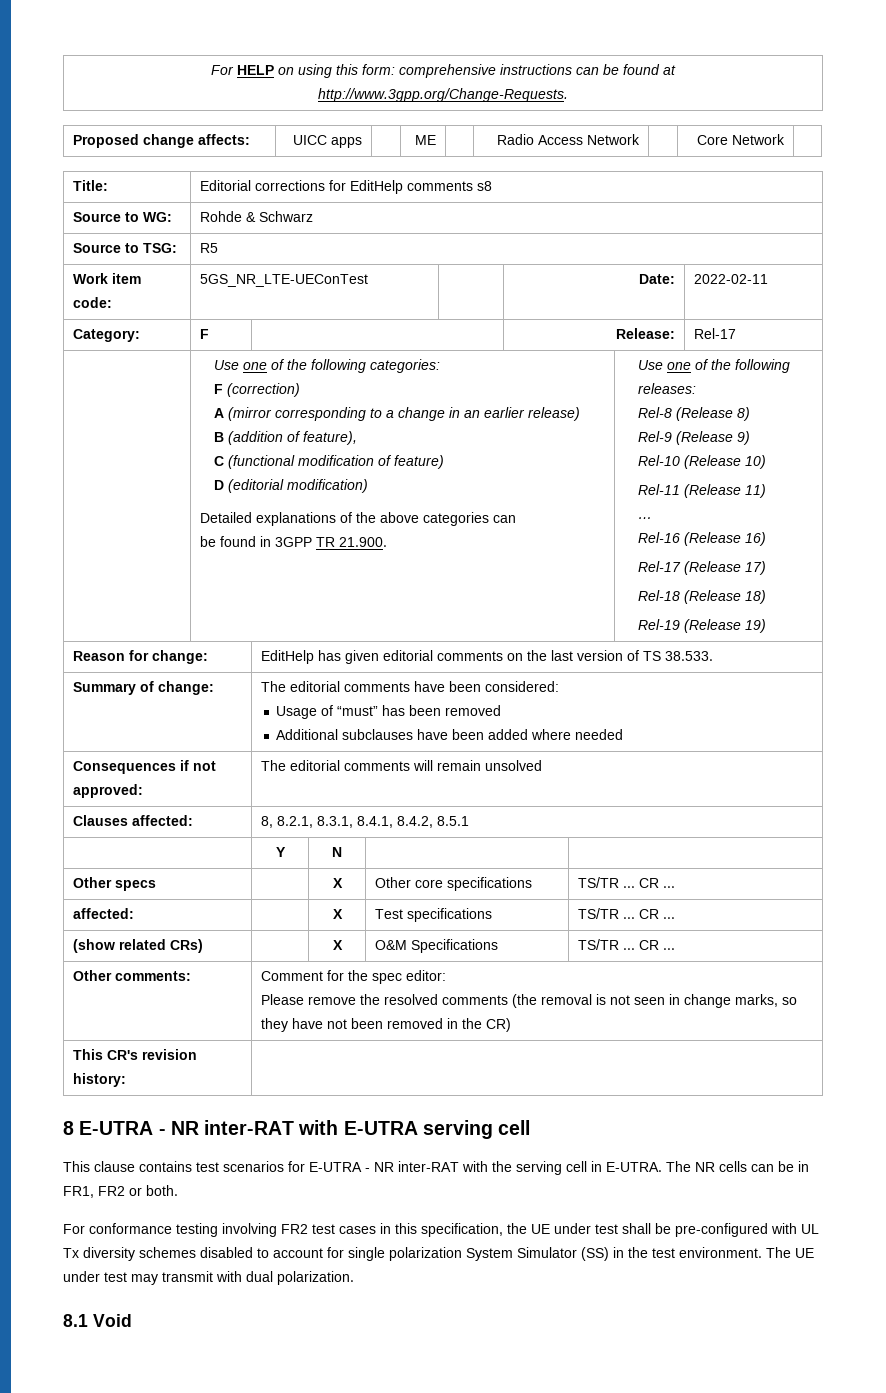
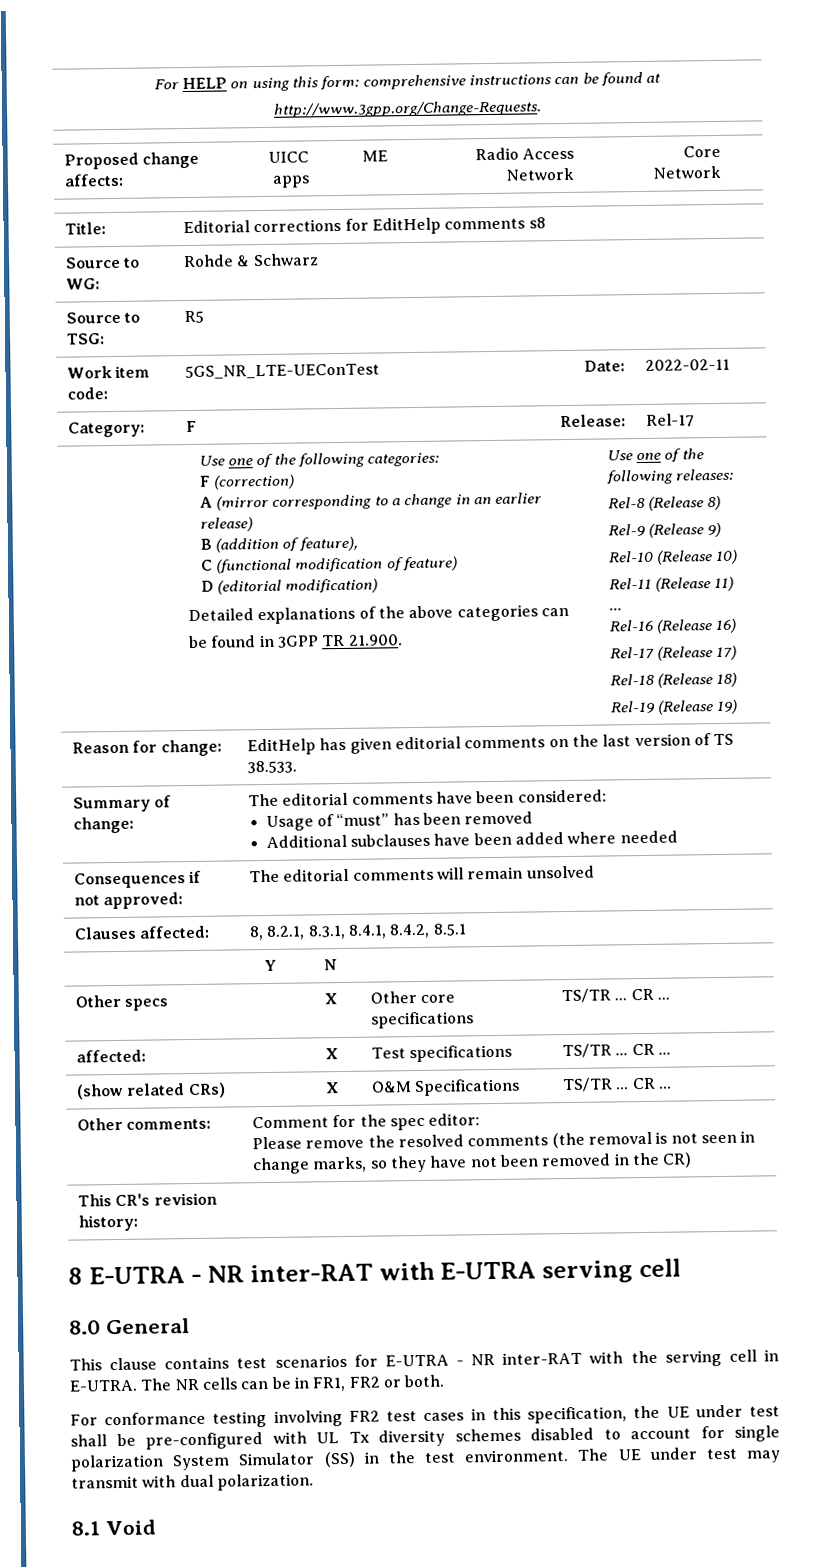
+ 8.0 General

